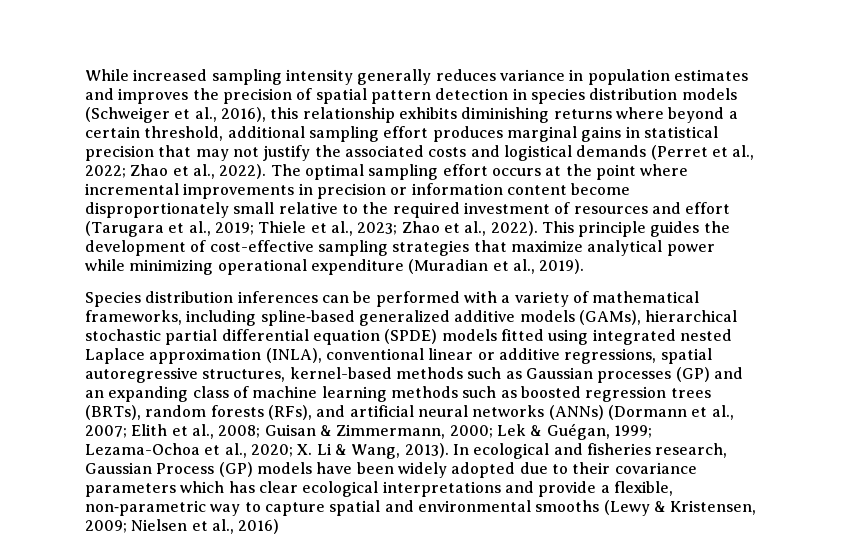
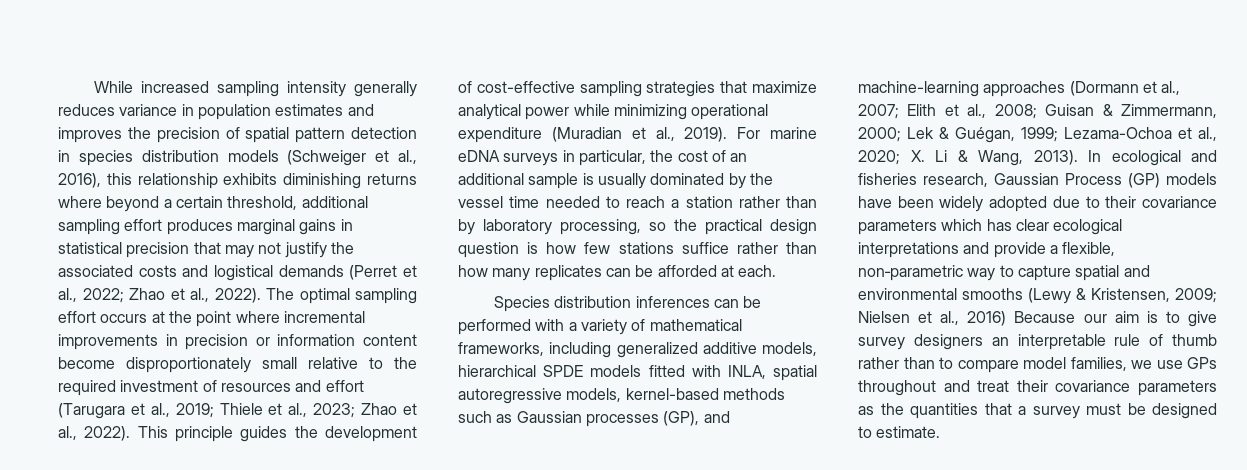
+ For marine eDNA surveys in particular, the cost of an additional sample is usually dominated by the vessel time needed to reach a station rather than by laboratory processing, so the practical design question is how few stations suffice rather than how many replicates can be afforded at each.
- Species distribution inferences can be performed with a variety of mathematical frameworks, including spline‑based generalized additive models (GAMs), hierarchical stochastic partial differential equation (SPDE) models fitted using integrated nested Laplace approximation (INLA), conventional linear or additive regressions, spatial autoregressive structures, kernel-based methods such as Gaussian processes (GP) and an expanding class of machine learning methods such as boosted regression trees (BRTs), random forests (RFs), and artificial neural networks (ANNs) (Dormann et al., 2007; Elith et al., 2008; Guisan & Zimmermann, 2000; Lek & Guégan, 1999; Lezama-Ochoa et al., 2020; X. Li & Wang, 2013).
+ Species distribution inferences can be performed with a variety of mathematical frameworks, including generalized additive models, hierarchical SPDE models fitted with INLA, spatial autoregressive models, kernel-based methods such as Gaussian processes (GP), and machine-learning approaches (Dormann et al., 2007; Elith et al., 2008; Guisan & Zimmermann, 2000; Lek & Guégan, 1999; Lezama-Ochoa et al., 2020; X. Li & Wang, 2013).
- In ecological and fisheries research, Gaussian Process (GP) models have been widely adopted due to their covariance parameters which has clear ecological interpretations and provide a flexible, non‑parametric way to capture spatial and environmental smooths (Lewy & Kristensen, 2009; Nielsen et al., 2016)
+ In ecological and fisheries research, Gaussian Process (GP) models have been widely adopted due to their covariance parameters which has clear ecological interpretations and provide a flexible, non‑parametric way to capture spatial and environmental smooths (Lewy & Kristensen, 2009; Nielsen et al., 2016) Because our aim is to give survey designers an interpretable rule of thumb rather than to compare model families, we use GPs throughout and treat their covariance parameters as the quantities that a survey must be designed to estimate.

